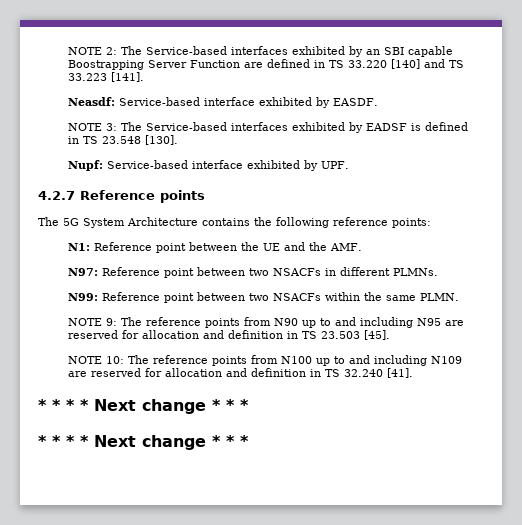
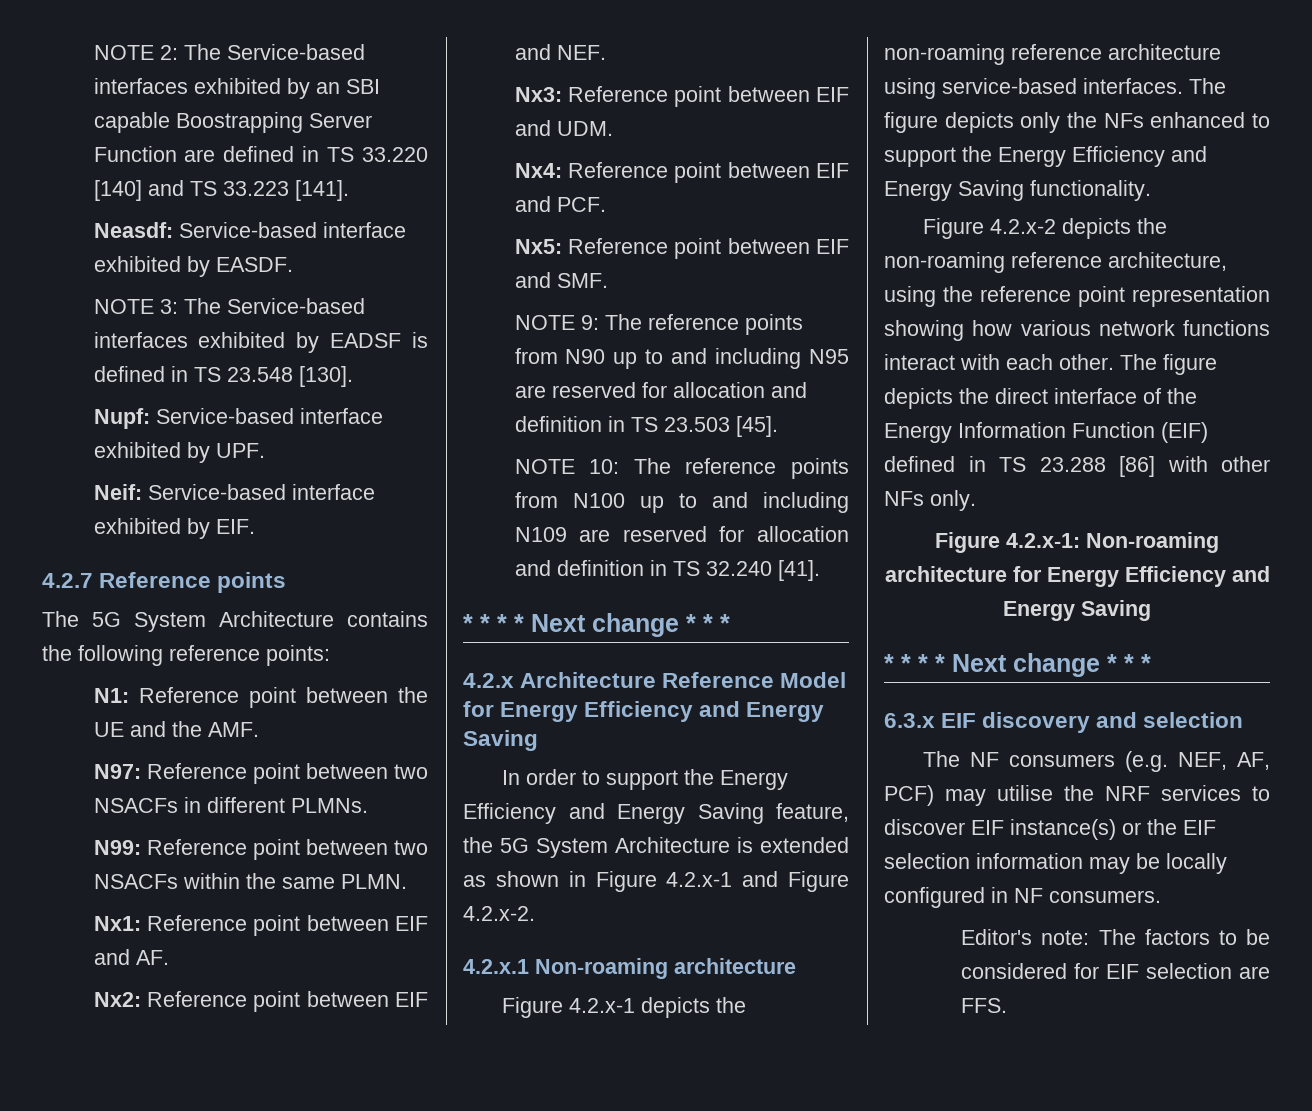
+ Neif: Service-based interface exhibited by EIF.
+ Nx1: Reference point between EIF and AF.
+ Nx2: Reference point between EIF and NEF.
+ Nx3: Reference point between EIF and UDM.
+ Nx4: Reference point between EIF and PCF.
+ Nx5: Reference point between EIF and SMF.
  NOTE 10: The reference points from N100 up to and including N109 are reserved for allocation and definition in TS 32.240 [41].
  * * * * Next change * * *
+ 4.2.x Architecture Reference Model for Energy Efficiency and Energy Saving
+ In order to support the Energy Efficiency and Energy Saving feature, the 5G System Architecture is extended as shown in Figure 4.2.x-1 and Figure 4.2.x-2.
+ 4.2.x.1 Non-roaming architecture
+ Figure 4.2.x-1 depicts the non-roaming reference architecture using service-based interfaces. The figure depicts only the NFs enhanced to support the Energy Efficiency and Energy Saving functionality.
+ Figure 4.2.x-2 depicts the non-roaming reference architecture, using the reference point representation showing how various network functions interact with each other. The figure depicts the direct interface of the Energy Information Function (EIF) defined in TS 23.288 [86] with other NFs only.
+ Figure 4.2.x-1: Non-roaming architecture for Energy Efficiency and Energy Saving
  * * * * Next change * * *
+ 6.3.x EIF discovery and selection
+ The NF consumers (e.g. NEF, AF, PCF) may utilise the NRF services to discover EIF instance(s) or the EIF selection information may be locally configured in NF consumers.
+ Editor's note: The factors to be considered for EIF selection are FFS.

